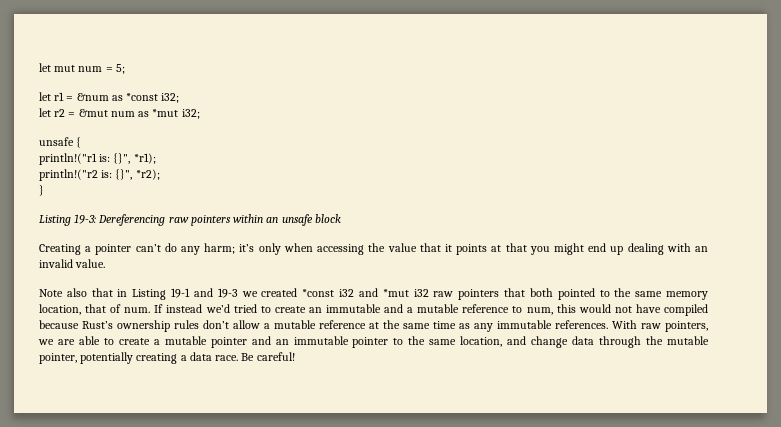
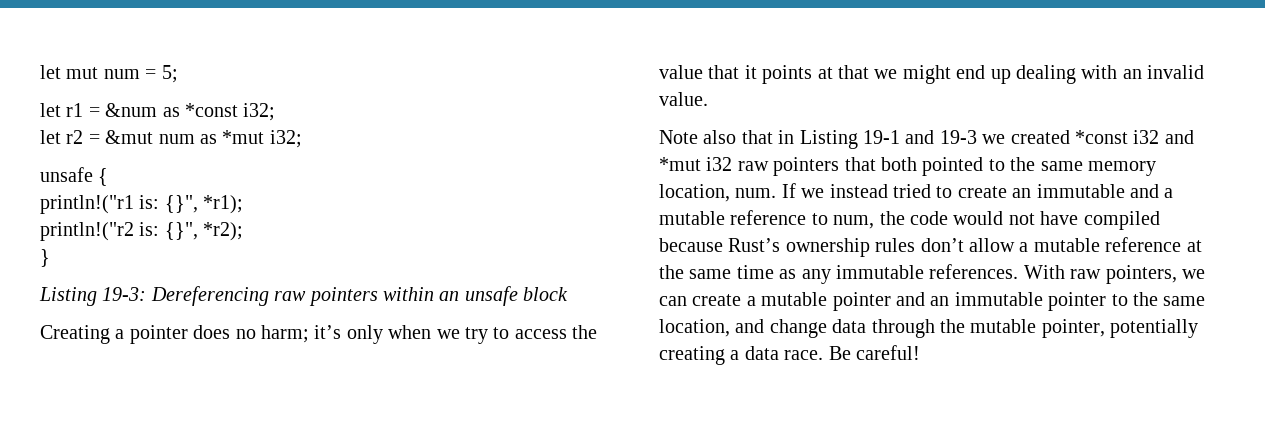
- Creating a pointer can’t do any harm; it’s only when accessing the value that it points at that you might end up dealing with an invalid value.
+ Creating a pointer does no harm; it’s only when we try to access the value that it points at that we might end up dealing with an invalid value.
- Note also that in Listing 19-1 and 19-3 we created *const i32 and *mut i32 raw pointers that both pointed to the same memory location, that of num. If instead we’d tried to create an immutable and a mutable reference to num, this would not have compiled because Rust’s ownership rules don’t allow a mutable reference at the same time as any immutable references.
+ Note also that in Listing 19-1 and 19-3 we created *const i32 and *mut i32 raw pointers that both pointed to the same memory location, num. If we instead tried to create an immutable and a mutable reference to num, the code would not have compiled because Rust’s ownership rules don’t allow a mutable reference at the same time as any immutable references.
- With raw pointers, we are able to create a mutable pointer and an immutable pointer to the same location, and change data through the mutable pointer, potentially creating a data race.
+ With raw pointers, we can create a mutable pointer and an immutable pointer to the same location, and change data through the mutable pointer, potentially creating a data race.

